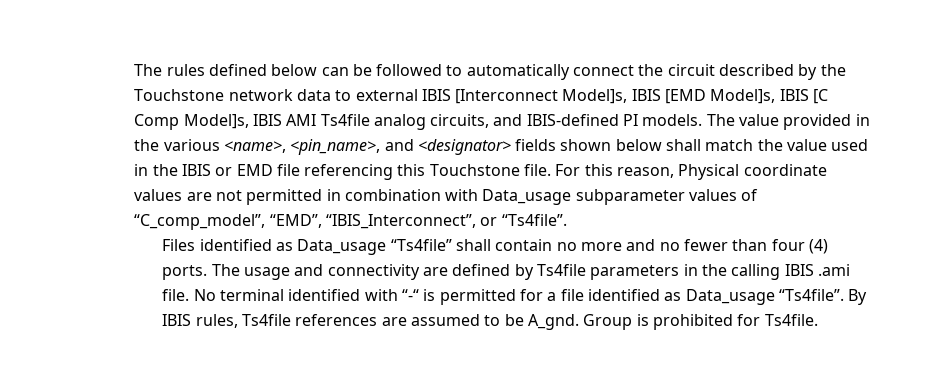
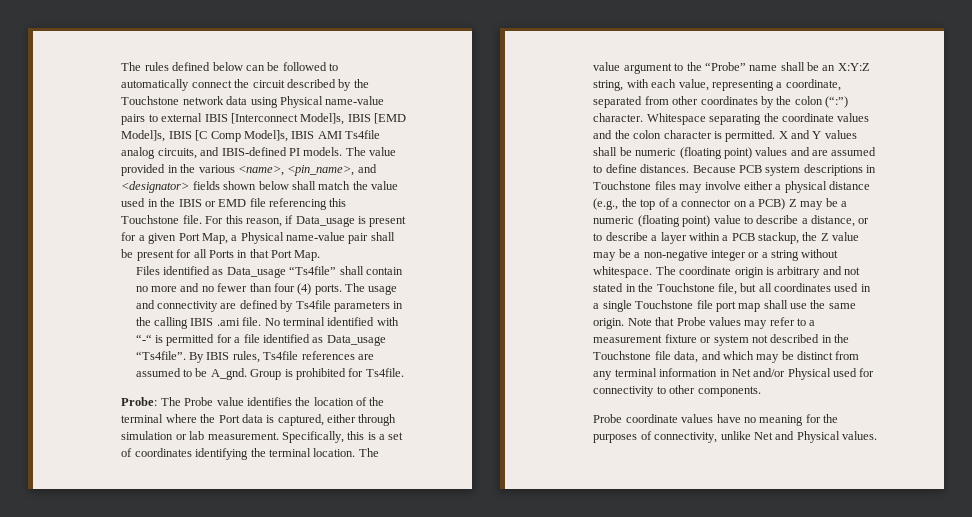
- The rules defined below can be followed to automatically connect the circuit described by the Touchstone network data to external IBIS [Interconnect Model]s, IBIS [EMD Model]s, IBIS [C Comp Model]s, IBIS AMI Ts4file analog circuits, and IBIS-defined PI models.
+ The rules defined below can be followed to automatically connect the circuit described by the Touchstone network data using Physical name-value pairs to external IBIS [Interconnect Model]s, IBIS [EMD Model]s, IBIS [C Comp Model]s, IBIS AMI Ts4file analog circuits, and IBIS-defined PI models.
- For this reason, Physical coordinate values are not permitted in combination with Data_usage subparameter values of “C_comp_model”, “EMD”, “IBIS_Interconnect”, or “Ts4file”.
+ For this reason, if Data_usage is present for a given Port Map, a Physical name-value pair shall be present for all Ports in that Port Map.
+ Probe: The Probe value identifies the location of the terminal where the Port data is captured, either through simulation or lab measurement. Specifically, this is a set of coordinates identifying the terminal location. The value argument to the “Probe” name shall be an X:Y:Z string, with each value, representing a coordinate, separated from other coordinates by the colon (“:”) character. Whitespace separating the coordinate values and the colon character is permitted. X and Y values shall be numeric (floating point) values and are assumed to define distances. Because PCB system descriptions in Touchstone files may involve either a physical distance (e.g., the top of a connector on a PCB) Z may be a numeric (floating point) value to describe a distance, or to describe a layer within a PCB stackup, the Z value may be a non-negative integer or a string without whitespace. The coordinate origin is arbitrary and not stated in the Touchstone file, but all coordinates used in a single Touchstone file port map shall use the same origin. Note that Probe values may refer to a measurement fixture or system not described in the Touchstone file data, and which may be distinct from any terminal information in Net and/or Physical used for connectivity to other components.
+ Probe coordinate values have no meaning for the purposes of connectivity, unlike Net and Physical values.

